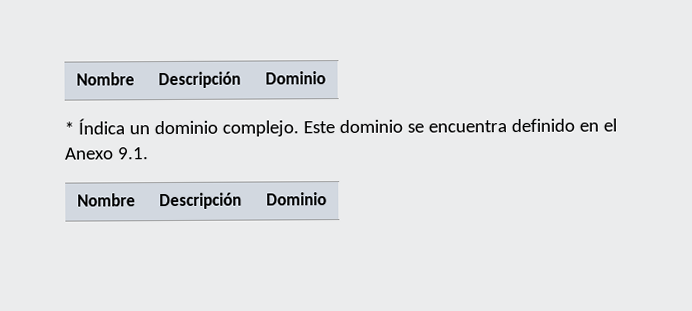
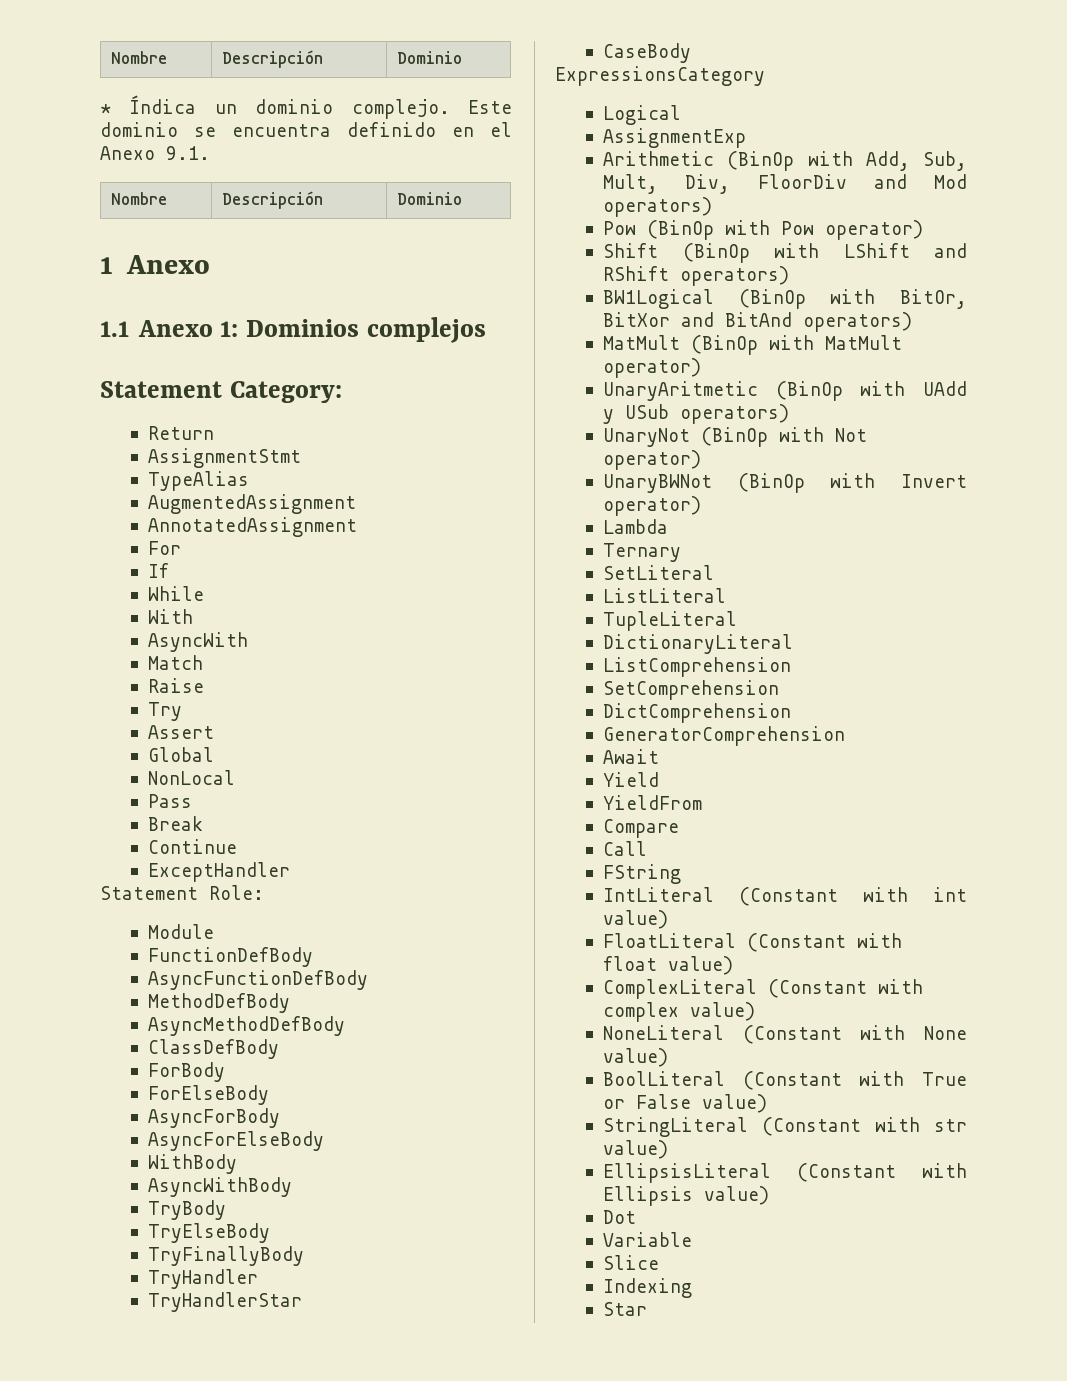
+ 1 Anexo
+ 1.1 Anexo 1: Dominios complejos
+ Statement Category:
+ Return
+ AssignmentStmt
+ TypeAlias
+ AugmentedAssignment
+ AnnotatedAssignment
+ For
+ If
+ While
+ With
+ AsyncWith
+ Match
+ Raise
+ Try
+ Assert
+ Global
+ NonLocal
+ Pass
+ Break
+ Continue
+ ExceptHandler
+ Statement Role:
+ Module
+ FunctionDefBody
+ AsyncFunctionDefBody
+ MethodDefBody
+ AsyncMethodDefBody
+ ClassDefBody
+ ForBody
+ ForElseBody
+ AsyncForBody
+ AsyncForElseBody
+ WithBody
+ AsyncWithBody
+ TryBody
+ TryElseBody
+ TryFinallyBody
+ TryHandler
+ TryHandlerStar
+ CaseBody
+ ExpressionsCategory
+ Logical
+ AssignmentExp
+ Arithmetic (BinOp with Add, Sub, Mult, Div, FloorDiv and Mod operators)
+ Pow (BinOp with Pow operator)
+ Shift (BinOp with LShift and RShift operators)
+ BW1Logical (BinOp with BitOr, BitXor and BitAnd operators)
+ MatMult (BinOp with MatMult operator)
+ UnaryAritmetic (BinOp with UAdd y USub operators)
+ UnaryNot (BinOp with Not operator)
+ UnaryBWNot (BinOp with Invert operator)
+ Lambda
+ Ternary
+ SetLiteral
+ ListLiteral
+ TupleLiteral
+ DictionaryLiteral
+ ListComprehension
+ SetComprehension
+ DictComprehension
+ GeneratorComprehension
+ Await
+ Yield
+ YieldFrom
+ Compare
+ Call
+ FString
+ IntLiteral (Constant with int value)
+ FloatLiteral (Constant with float value)
+ ComplexLiteral (Constant with complex value)
+ NoneLiteral (Constant with None value)
+ BoolLiteral (Constant with True or False value)
+ StringLiteral (Constant with str value)
+ EllipsisLiteral (Constant with Ellipsis value)
+ Dot
+ Variable
+ Slice
+ Indexing
+ Star

